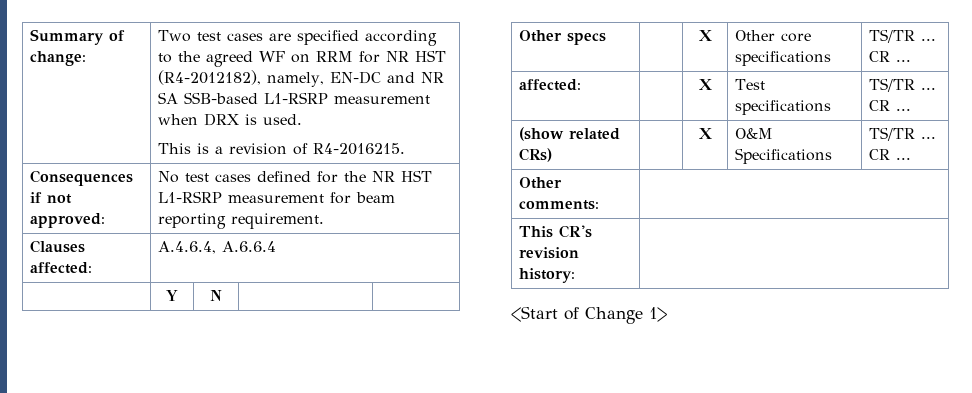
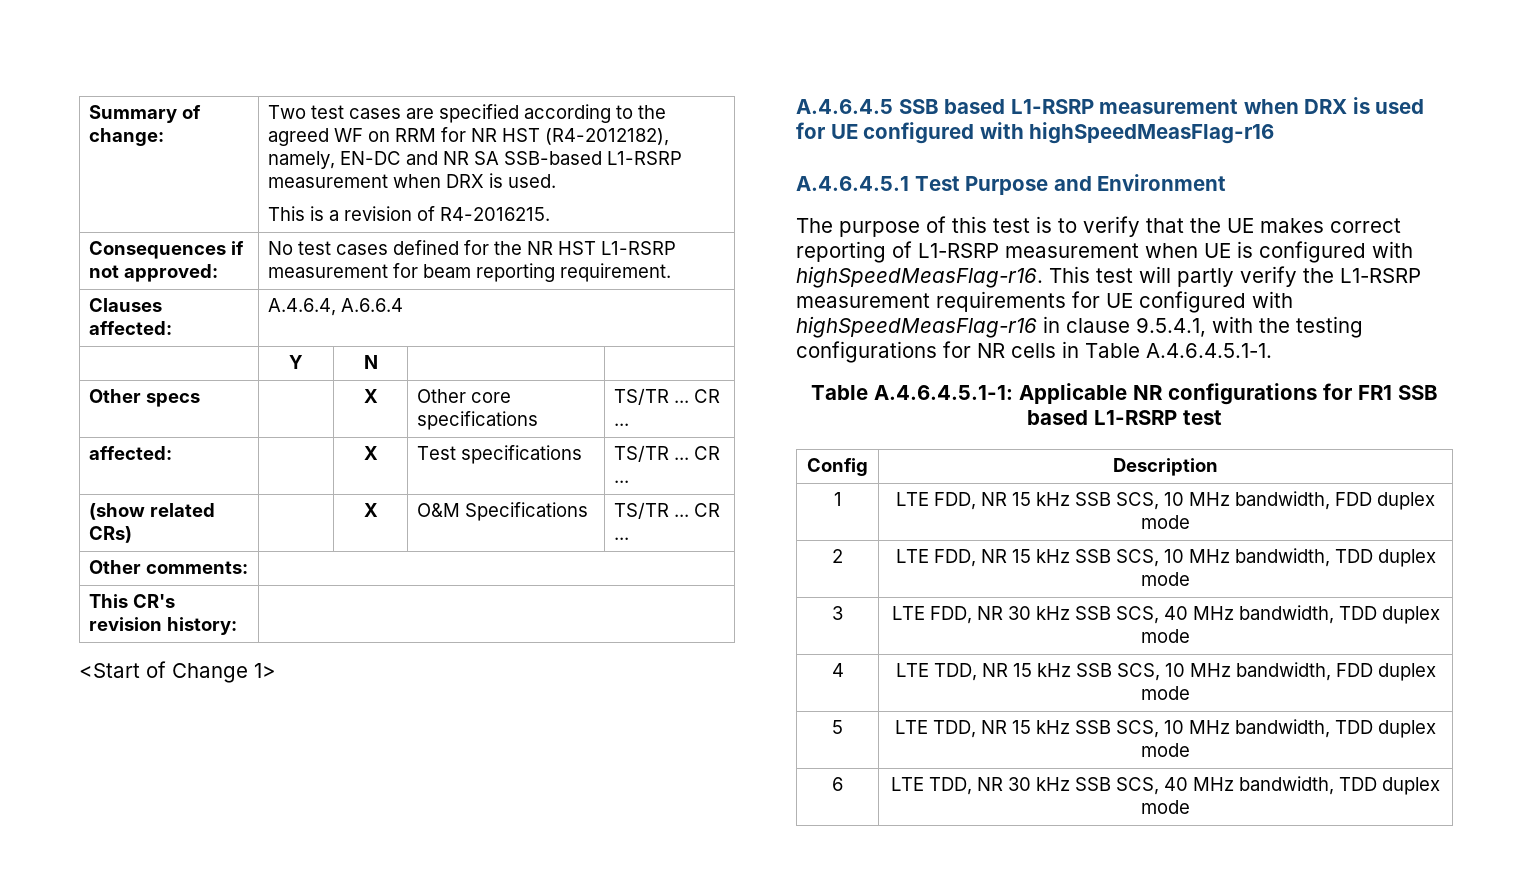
+ A.4.6.4.5 SSB based L1-RSRP measurement when DRX is used for UE configured with highSpeedMeasFlag-r16
+ A.4.6.4.5.1 Test Purpose and Environment
+ The purpose of this test is to verify that the UE makes correct reporting of L1-RSRP measurement when UE is configured with highSpeedMeasFlag-r16. This test will partly verify the L1-RSRP measurement requirements for UE configured with highSpeedMeasFlag-r16 in clause 9.5.4.1, with the testing configurations for NR cells in Table A.4.6.4.5.1-1.
+ Table A.4.6.4.5.1-1: Applicable NR configurations for FR1 SSB based L1-RSRP test
+ Config | Description
+ 1 | LTE FDD, NR 15 kHz SSB SCS, 10 MHz bandwidth, FDD duplex mode
+ 2 | LTE FDD, NR 15 kHz SSB SCS, 10 MHz bandwidth, TDD duplex mode
+ 3 | LTE FDD, NR 30 kHz SSB SCS, 40 MHz bandwidth, TDD duplex mode
+ 4 | LTE TDD, NR 15 kHz SSB SCS, 10 MHz bandwidth, FDD duplex mode
+ 5 | LTE TDD, NR 15 kHz SSB SCS, 10 MHz bandwidth, TDD duplex mode
+ 6 | LTE TDD, NR 30 kHz SSB SCS, 40 MHz bandwidth, TDD duplex mode

